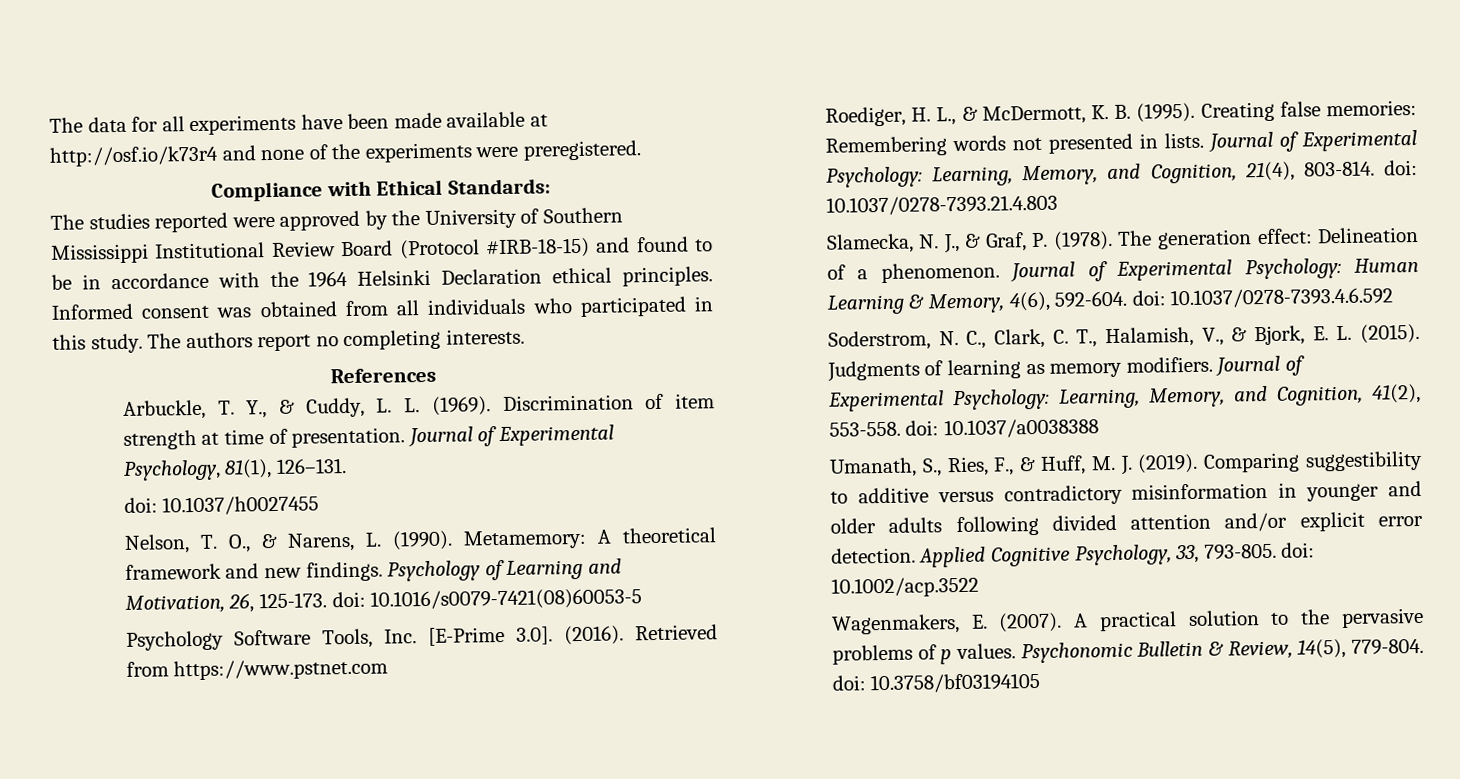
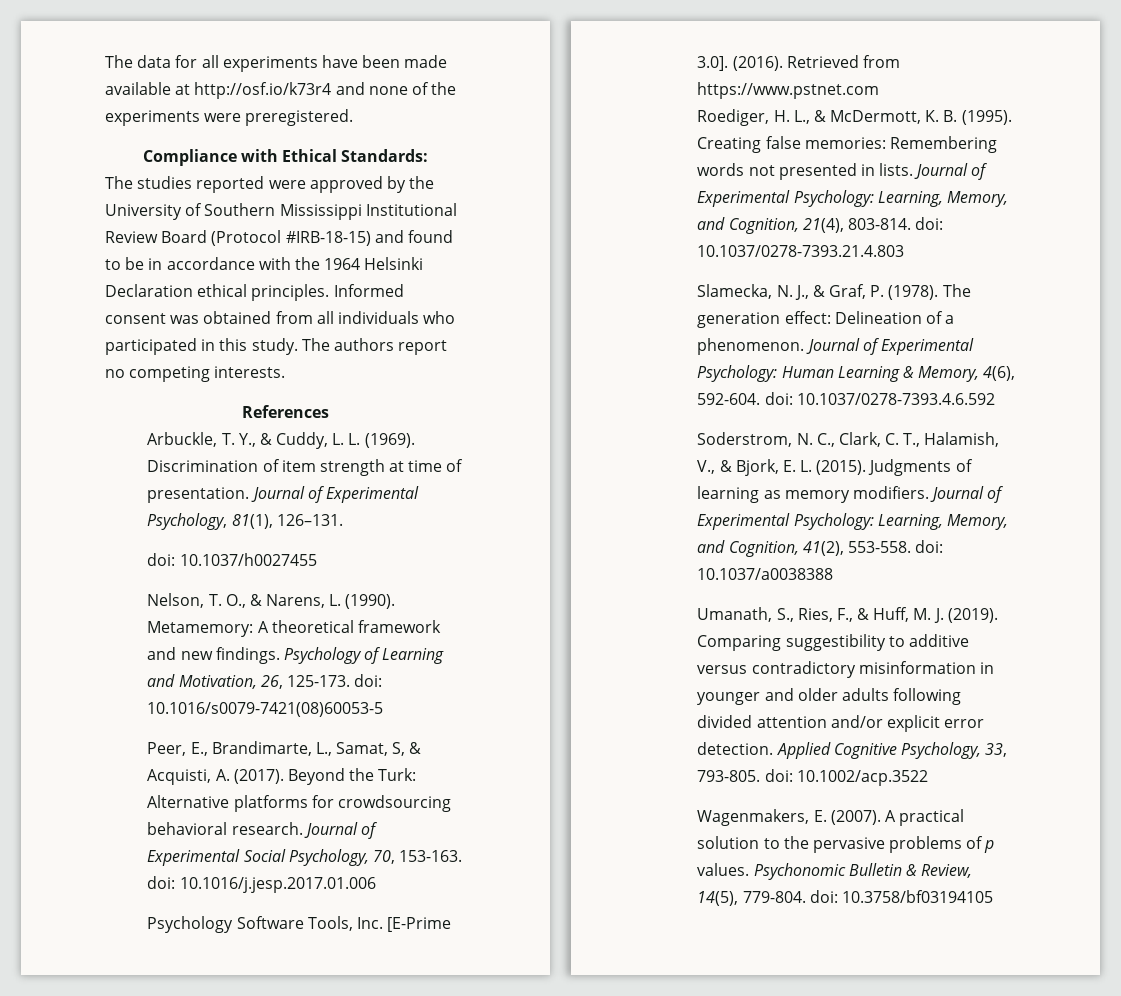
- The authors report no completing interests.
+ The authors report no competing interests.
+ Peer, E., Brandimarte, L., Samat, S, & Acquisti, A. (2017). Beyond the Turk: Alternative platforms for crowdsourcing behavioral research. Journal of Experimental Social Psychology, 70, 153-163. doi: 10.1016/j.jesp.2017.01.006

